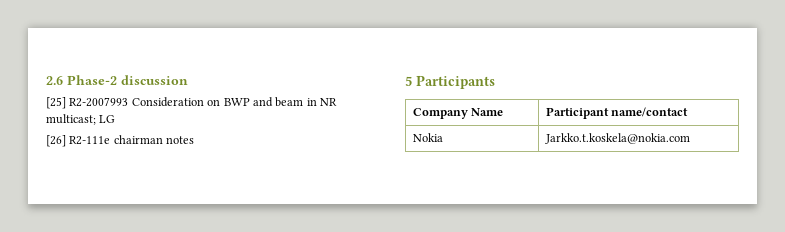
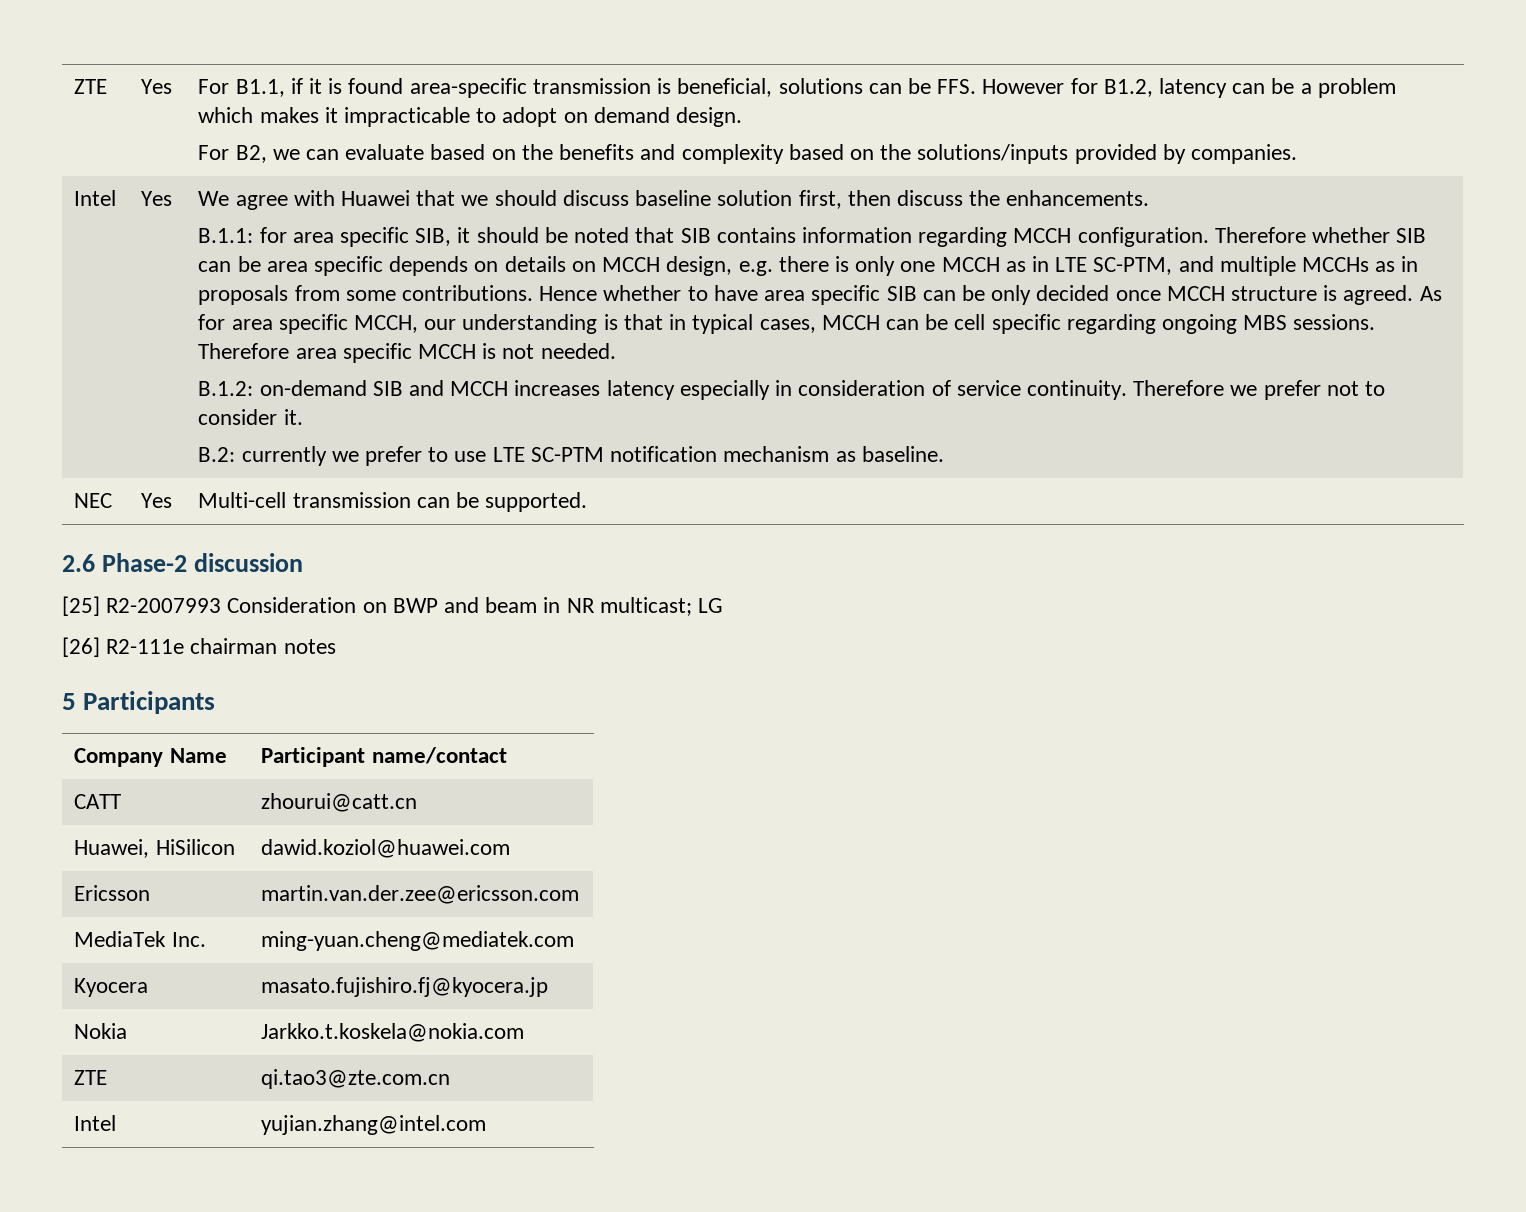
+ ZTE | Yes | For B1.1, if it is found area-specific transmission is beneficial, solutions can be FFS. However for B1.2, latency can be a problem which makes it impracticable to adopt on demand design.
+ For B2, we can evaluate based on the benefits and complexity based on the solutions/inputs provided by companies.
+ Intel | Yes | We agree with Huawei that we should discuss baseline solution first, then discuss the enhancements.
+ B.1.1: for area specific SIB, it should be noted that SIB contains information regarding MCCH configuration. Therefore whether SIB can be area specific depends on details on MCCH design, e.g. there is only one MCCH as in LTE SC-PTM, and multiple MCCHs as in proposals from some contributions. Hence whether to have area specific SIB can be only decided once MCCH structure is agreed. As for area specific MCCH, our understanding is that in typical cases, MCCH can be cell specific regarding ongoing MBS sessions. Therefore area specific MCCH is not needed.
+ B.1.2: on-demand SIB and MCCH increases latency especially in consideration of service continuity. Therefore we prefer not to consider it.
+ B.2: currently we prefer to use LTE SC-PTM notification mechanism as baseline.
+ NEC | Yes | Multi-cell transmission can be supported.
+ CATT | zhourui@catt.cn
+ Huawei, HiSilicon | dawid.koziol@huawei.com
+ Ericsson | martin.van.der.zee@ericsson.com
+ MediaTek Inc. | ming-yuan.cheng@mediatek.com
+ Kyocera | masato.fujishiro.fj@kyocera.jp
  Nokia | Jarkko.t.koskela@nokia.com
+ ZTE | qi.tao3@zte.com.cn
+ Intel | yujian.zhang@intel.com

